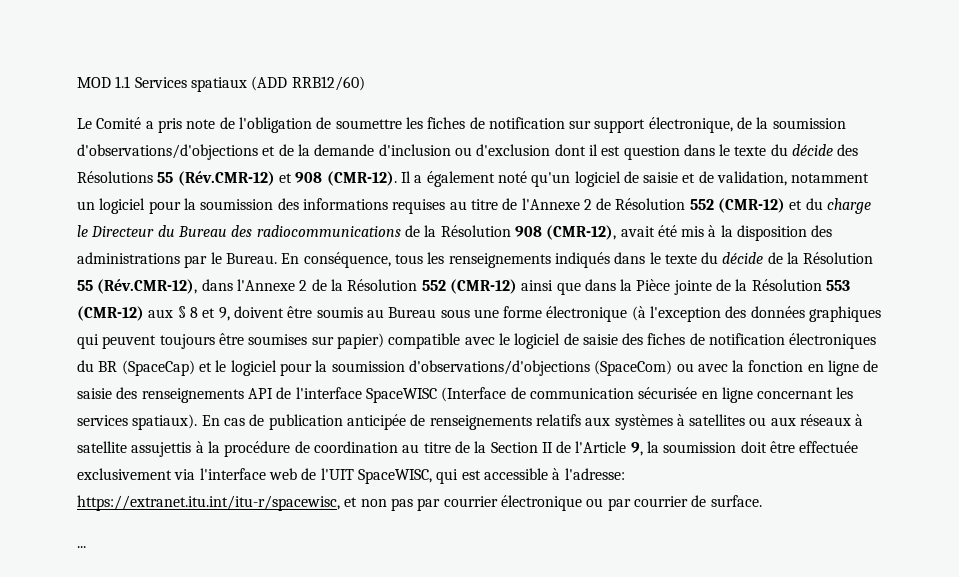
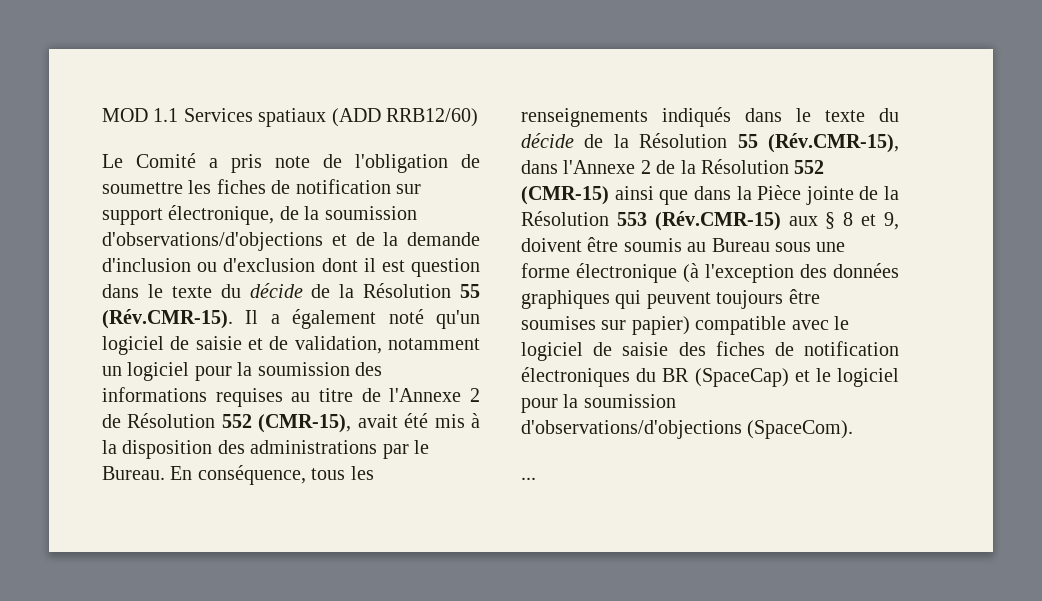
- Le Comité a pris note de l'obligation de soumettre les fiches de notification sur support électronique, de la soumission d'observations/d'objections et de la demande d'inclusion ou d'exclusion dont il est question dans le texte du décide des Résolutions 55 (Rév.CMR-12) et 908 (CMR-12). Il a également noté qu'un logiciel de saisie et de validation, notamment un logiciel pour la soumission des informations requises au titre de l'Annexe 2 de Résolution 552 (CMR-12) et du charge le Directeur du Bureau des radiocommunications de la Résolution 908 (CMR-12), avait été mis à la disposition des administrations par le Bureau.
+ Le Comité a pris note de l'obligation de soumettre les fiches de notification sur support électronique, de la soumission d'observations/d'objections et de la demande d'inclusion ou d'exclusion dont il est question dans le texte du décide de la Résolution 55 (Rév.CMR-15). Il a également noté qu'un logiciel de saisie et de validation, notamment un logiciel pour la soumission des informations requises au titre de l'Annexe 2 de Résolution 552 (CMR-15), avait été mis à la disposition des administrations par le Bureau.
- En conséquence, tous les renseignements indiqués dans le texte du décide de la Résolution 55 (Rév.CMR-12), dans l'Annexe 2 de la Résolution 552 (CMR-12) ainsi que dans la Pièce jointe de la Résolution 553 (CMR-12) aux § 8 et 9, doivent être soumis au Bureau sous une forme électronique (à l'exception des données graphiques qui peuvent toujours être soumises sur papier) compatible avec le logiciel de saisie des fiches de notification électroniques du BR (SpaceCap) et le logiciel pour la soumission d'observations/d'objections (SpaceCom) ou avec la fonction en ligne de saisie des renseignements API de l'interface SpaceWISC (Interface de communication sécurisée en ligne concernant les services spatiaux). En cas de publication anticipée de renseignements relatifs aux systèmes à satellites ou aux réseaux à satellite assujettis à la procédure de coordination au titre de la Section II de l'Article 9, la soumission doit être effectuée exclusivement via l'interface web de l'UIT SpaceWISC, qui est accessible à l'adresse: https://extranet.itu.int/itu-r/spacewisc, et non pas par courrier électronique ou par courrier de surface.
+ En conséquence, tous les renseignements indiqués dans le texte du décide de la Résolution 55 (Rév.CMR-15), dans l'Annexe 2 de la Résolution 552 (CMR-15) ainsi que dans la Pièce jointe de la Résolution 553 (Rév.CMR-15) aux § 8 et 9, doivent être soumis au Bureau sous une forme électronique (à l'exception des données graphiques qui peuvent toujours être soumises sur papier) compatible avec le logiciel de saisie des fiches de notification électroniques du BR (SpaceCap) et le logiciel pour la soumission d'observations/d'objections (SpaceCom).

